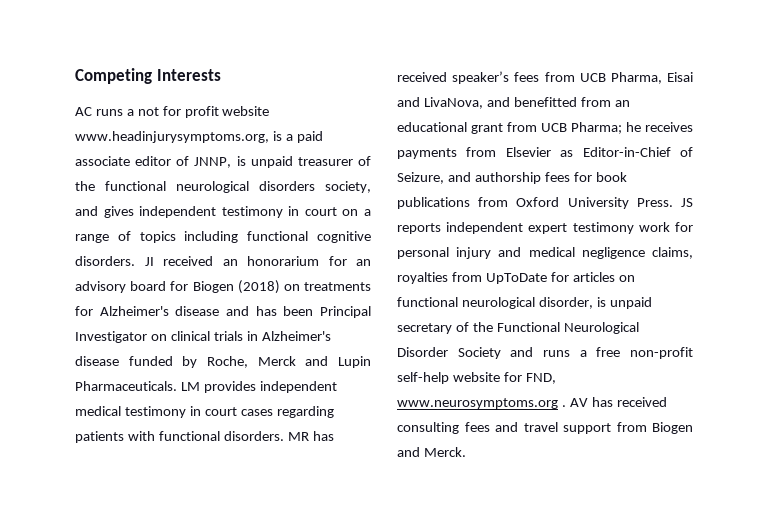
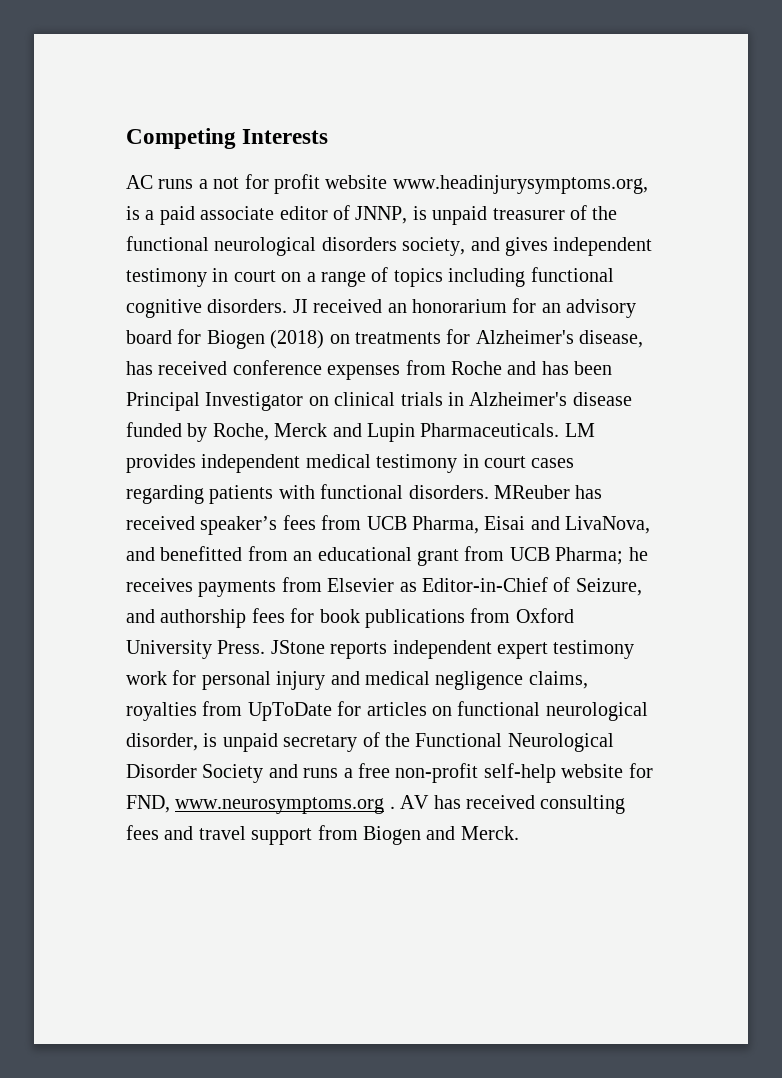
- JI received an honorarium for an advisory board for Biogen (2018) on treatments for Alzheimer's disease and has been Principal Investigator on clinical trials in Alzheimer's disease funded by Roche, Merck and Lupin Pharmaceuticals.
+ JI received an honorarium for an advisory board for Biogen (2018) on treatments for Alzheimer's disease, has received conference expenses from Roche and has been Principal Investigator on clinical trials in Alzheimer's disease funded by Roche, Merck and Lupin Pharmaceuticals.
- MR has received speaker’s fees from UCB Pharma, Eisai and LivaNova, and benefitted from an educational grant from UCB Pharma; he receives payments from Elsevier as Editor-in-Chief of Seizure, and authorship fees for book publications from Oxford University Press.
+ MReuber has received speaker’s fees from UCB Pharma, Eisai and LivaNova, and benefitted from an educational grant from UCB Pharma; he receives payments from Elsevier as Editor-in-Chief of Seizure, and authorship fees for book publications from Oxford University Press.
- JS reports independent expert testimony work for personal injury and medical negligence claims, royalties from UpToDate for articles on functional neurological disorder, is unpaid secretary of the Functional Neurological Disorder Society and runs a free non-profit self-help website for FND, www.neurosymptoms.org .
+ JStone reports independent expert testimony work for personal injury and medical negligence claims, royalties from UpToDate for articles on functional neurological disorder, is unpaid secretary of the Functional Neurological Disorder Society and runs a free non-profit self-help website for FND, www.neurosymptoms.org .

